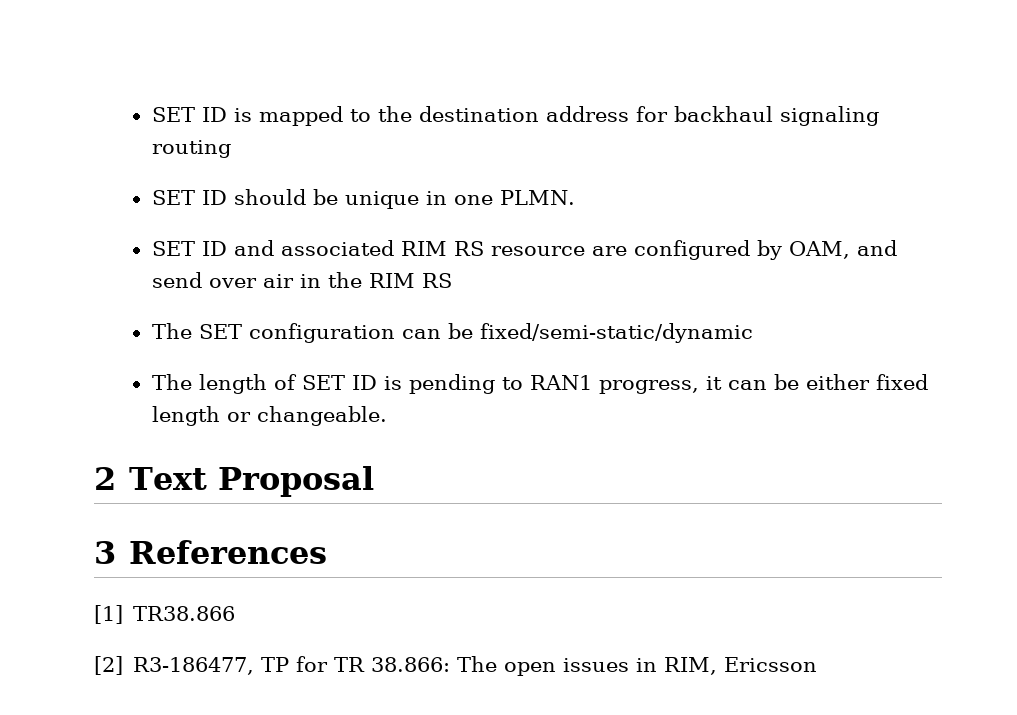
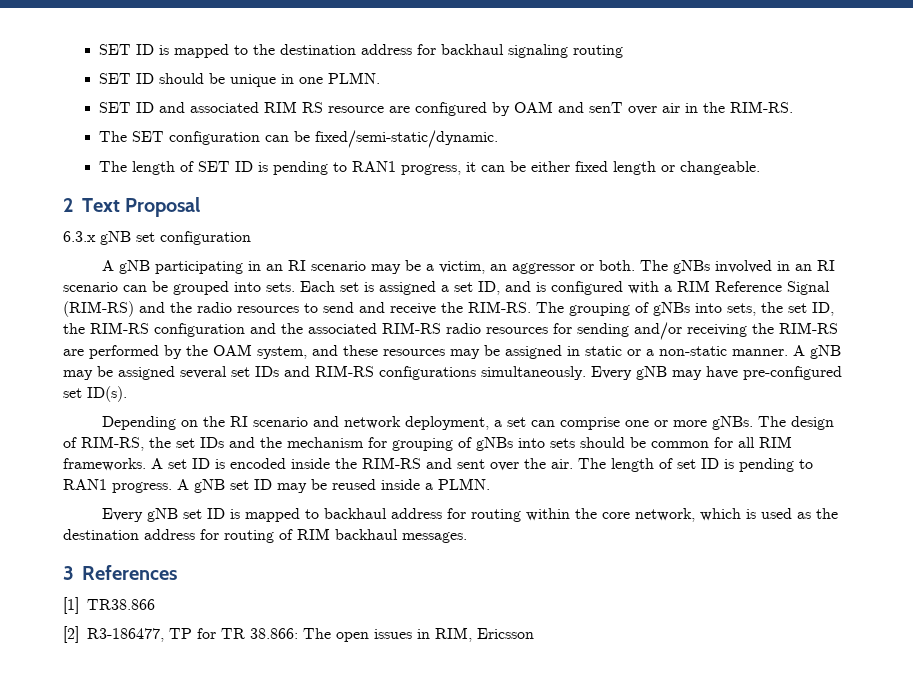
- SET ID and associated RIM RS resource are configured by OAM, and send over air in the RIM RS
+ SET ID and associated RIM RS resource are configured by OAM and senT over air in the RIM-RS.
- The SET configuration can be fixed/semi-static/dynamic
+ The SET configuration can be fixed/semi-static/dynamic.
+ 6.3.x gNB set configuration
+ A gNB participating in an RI scenario may be a victim, an aggressor or both. The gNBs involved in an RI scenario can be grouped into sets. Each set is assigned a set ID, and is configured with a RIM Reference Signal (RIM-RS) and the radio resources to send and receive the RIM-RS. The grouping of gNBs into sets, the set ID, the RIM-RS configuration and the associated RIM-RS radio resources for sending and/or receiving the RIM-RS are performed by the OAM system, and these resources may be assigned in static or a non-static manner. A gNB may be assigned several set IDs and RIM-RS configurations simultaneously. Every gNB may have pre-configured set ID(s).
+ Depending on the RI scenario and network deployment, a set can comprise one or more gNBs. The design of RIM-RS, the set IDs and the mechanism for grouping of gNBs into sets should be common for all RIM frameworks. A set ID is encoded inside the RIM-RS and sent over the air. The length of set ID is pending to RAN1 progress. A gNB set ID may be reused inside a PLMN.
+ Every gNB set ID is mapped to backhaul address for routing within the core network, which is used as the destination address for routing of RIM backhaul messages.

